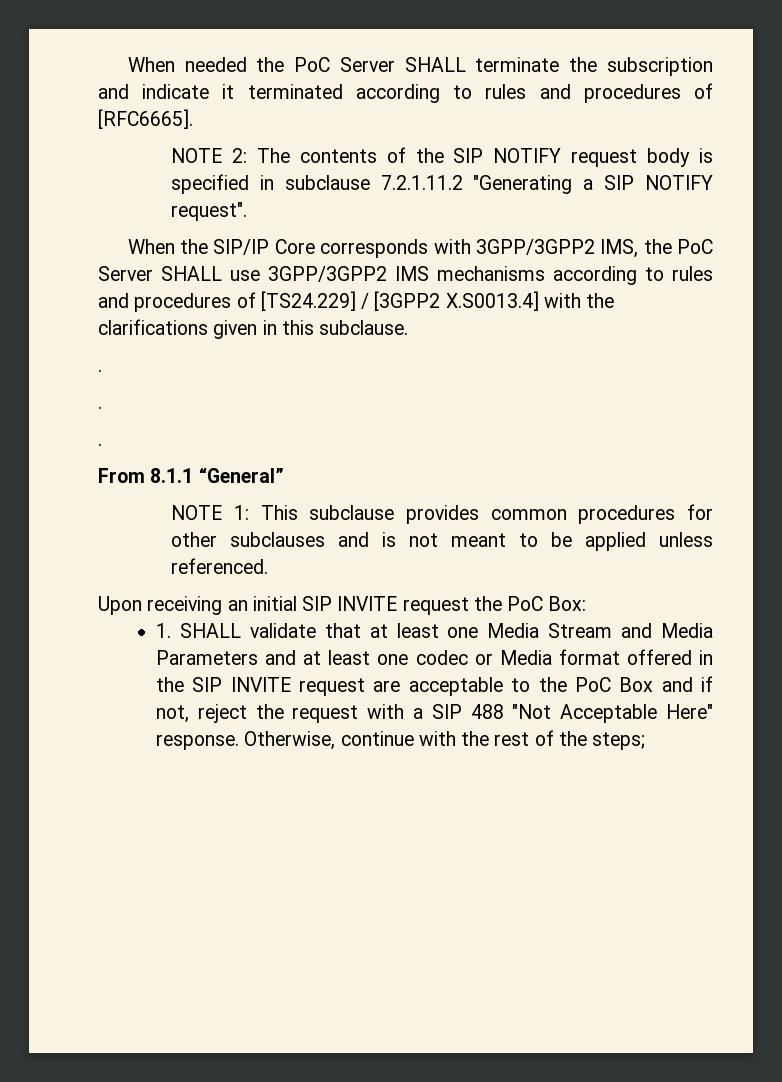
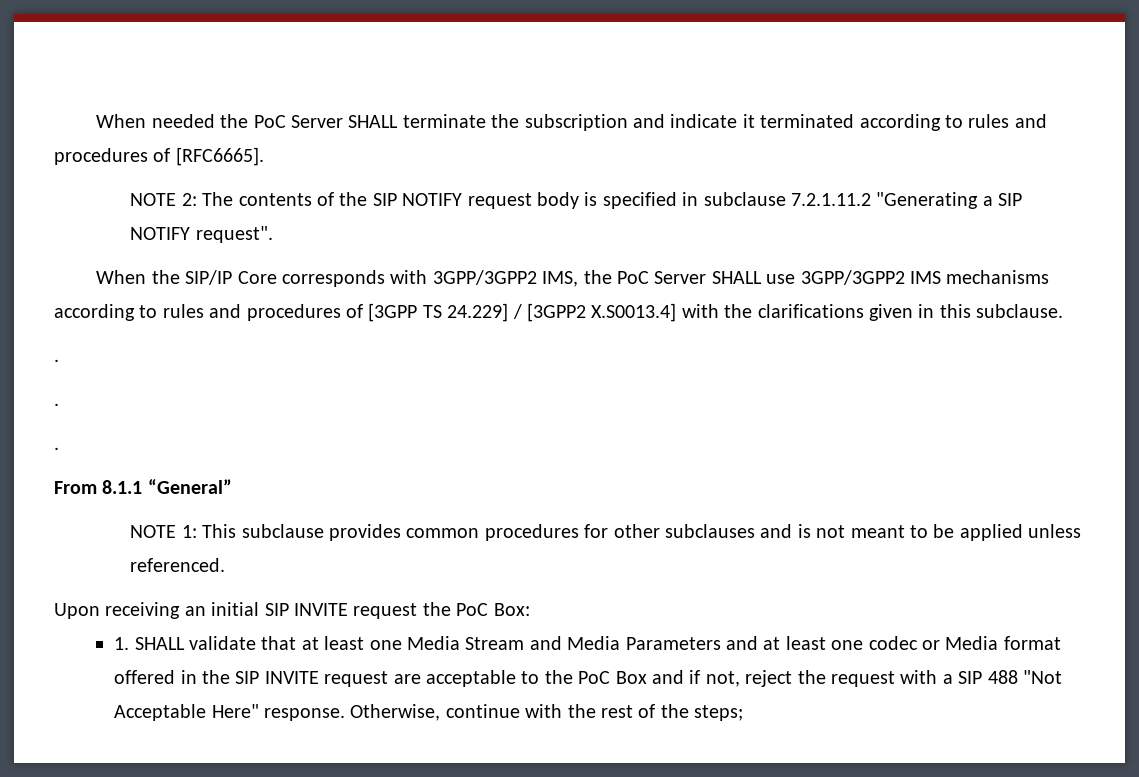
- When the SIP/IP Core corresponds with 3GPP/3GPP2 IMS, the PoC Server SHALL use 3GPP/3GPP2 IMS mechanisms according to rules and procedures of [TS24.229] / [3GPP2 X.S0013.4] with the clarifications given in this subclause.
+ When the SIP/IP Core corresponds with 3GPP/3GPP2 IMS, the PoC Server SHALL use 3GPP/3GPP2 IMS mechanisms according to rules and procedures of [3GPP TS 24.229] / [3GPP2 X.S0013.4] with the clarifications given in this subclause.

